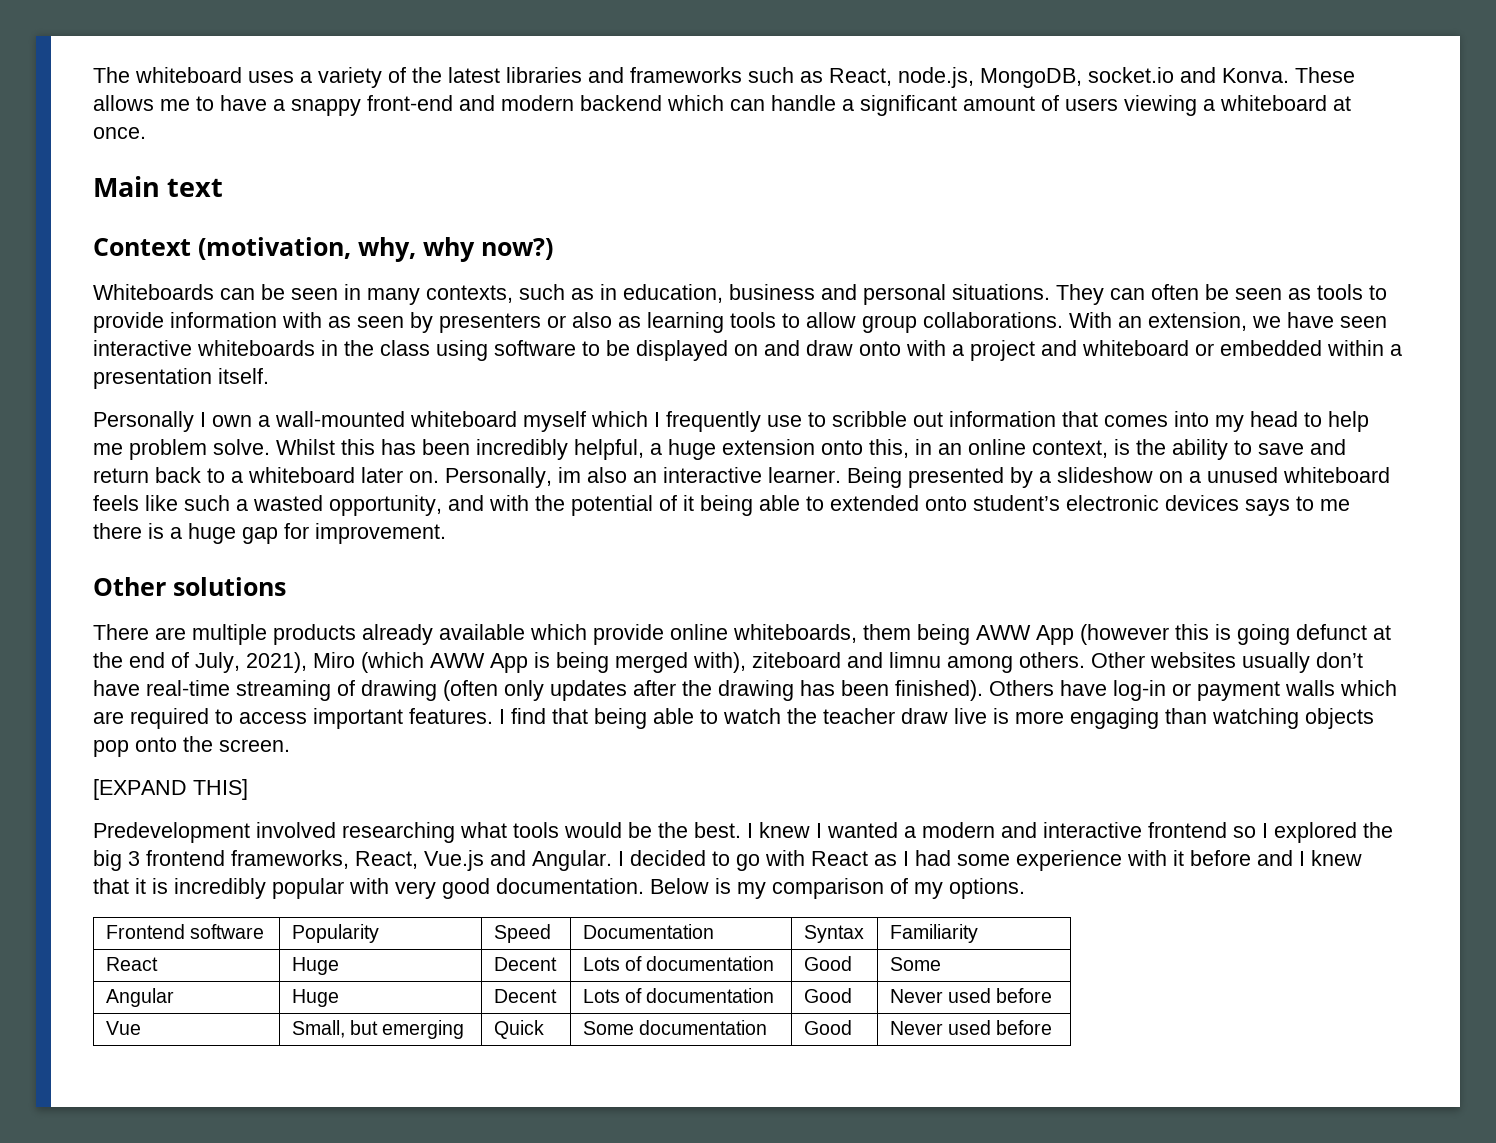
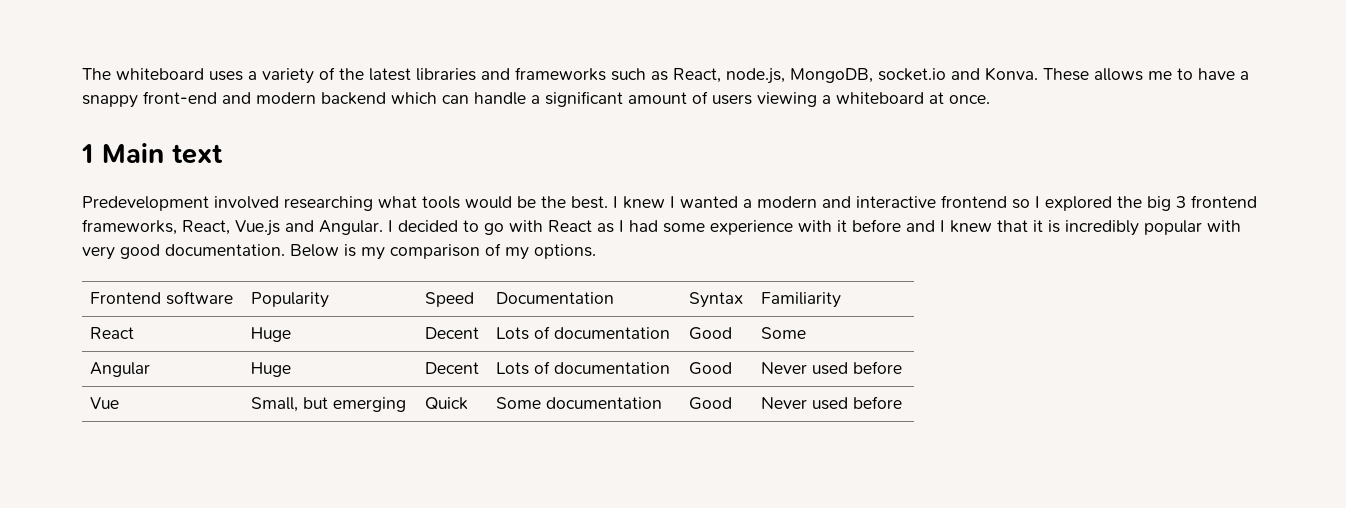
- Main text
+ 1 Main text
- Context (motivation, why, why now?)
- Whiteboards can be seen in many contexts, such as in education, business and personal situations. They can often be seen as tools to provide information with as seen by presenters or also as learning tools to allow group collaborations. With an extension, we have seen interactive whiteboards in the class using software to be displayed on and draw onto with a project and whiteboard or embedded within a presentation itself.
- Personally I own a wall-mounted whiteboard myself which I frequently use to scribble out information that comes into my head to help me problem solve. Whilst this has been incredibly helpful, a huge extension onto this, in an online context, is the ability to save and return back to a whiteboard later on. Personally, im also an interactive learner. Being presented by a slideshow on a unused whiteboard feels like such a wasted opportunity, and with the potential of it being able to extended onto student’s electronic devices says to me there is a huge gap for improvement.
- Other solutions
- There are multiple products already available which provide online whiteboards, them being AWW App (however this is going defunct at the end of July, 2021), Miro (which AWW App is being merged with), ziteboard and limnu among others. Other websites usually don’t have real-time streaming of drawing (often only updates after the drawing has been finished). Others have log-in or payment walls which are required to access important features. I find that being able to watch the teacher draw live is more engaging than watching objects pop onto the screen.
- [EXPAND THIS]

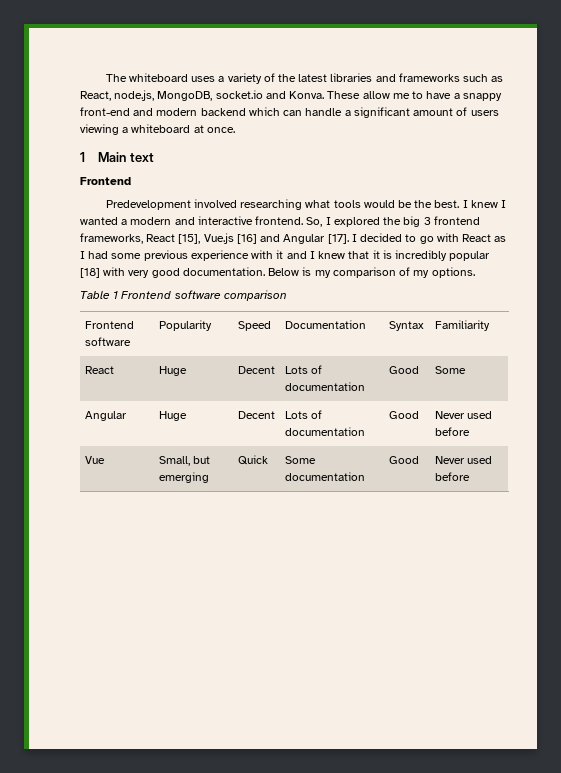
- These allows me to have a snappy front-end and modern backend which can handle a significant amount of users viewing a whiteboard at once.
+ These allow me to have a snappy front-end and modern backend which can handle a significant amount of users viewing a whiteboard at once.
  1 Main text
+ Frontend
- I knew I wanted a modern and interactive frontend so I explored the big 3 frontend frameworks, React, Vue.js and Angular.
+ I knew I wanted a modern and interactive frontend. So, I explored the big 3 frontend frameworks, React [15], Vue.js [16] and Angular [17].
- I decided to go with React as I had some experience with it before and I knew that it is incredibly popular with very good documentation.
+ I decided to go with React as I had some previous experience with it and I knew that it is incredibly popular [18] with very good documentation.
+ Table 1 Frontend software comparison

